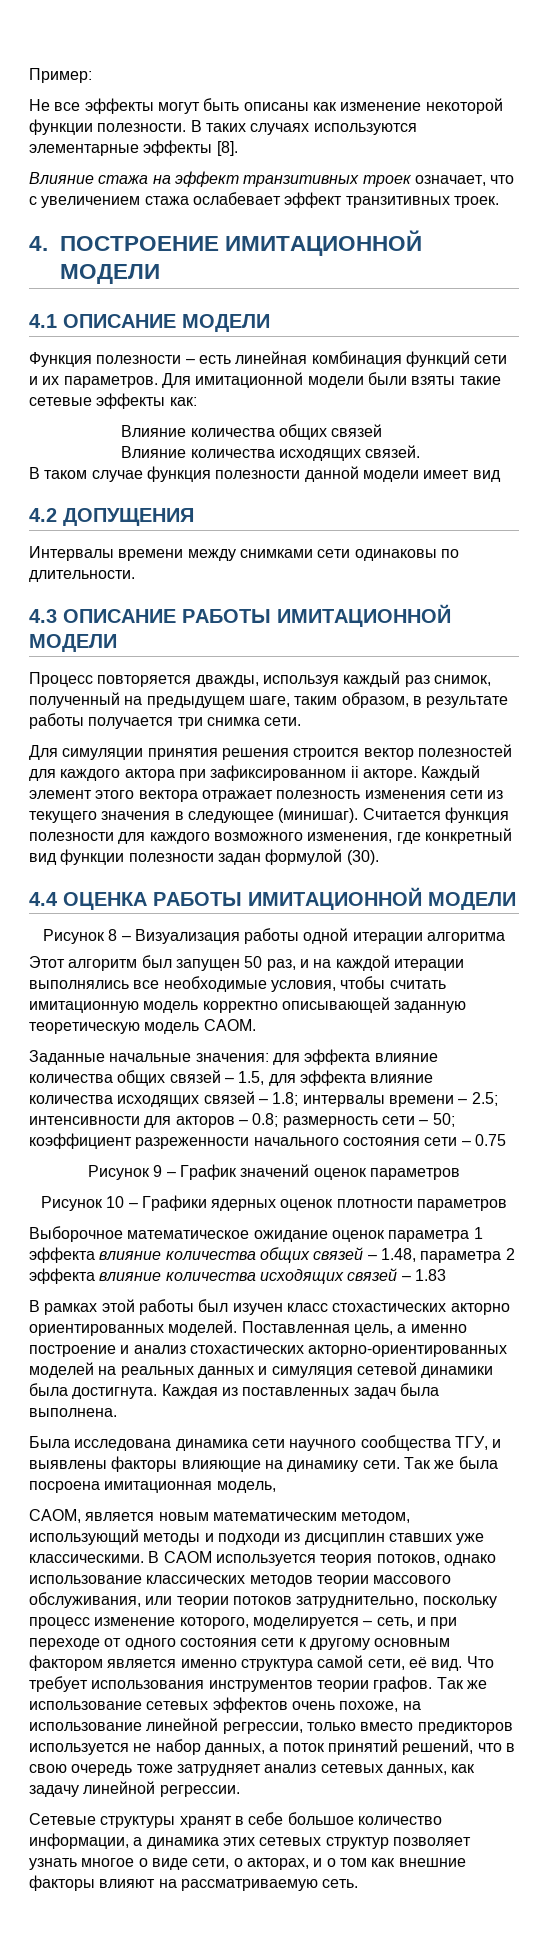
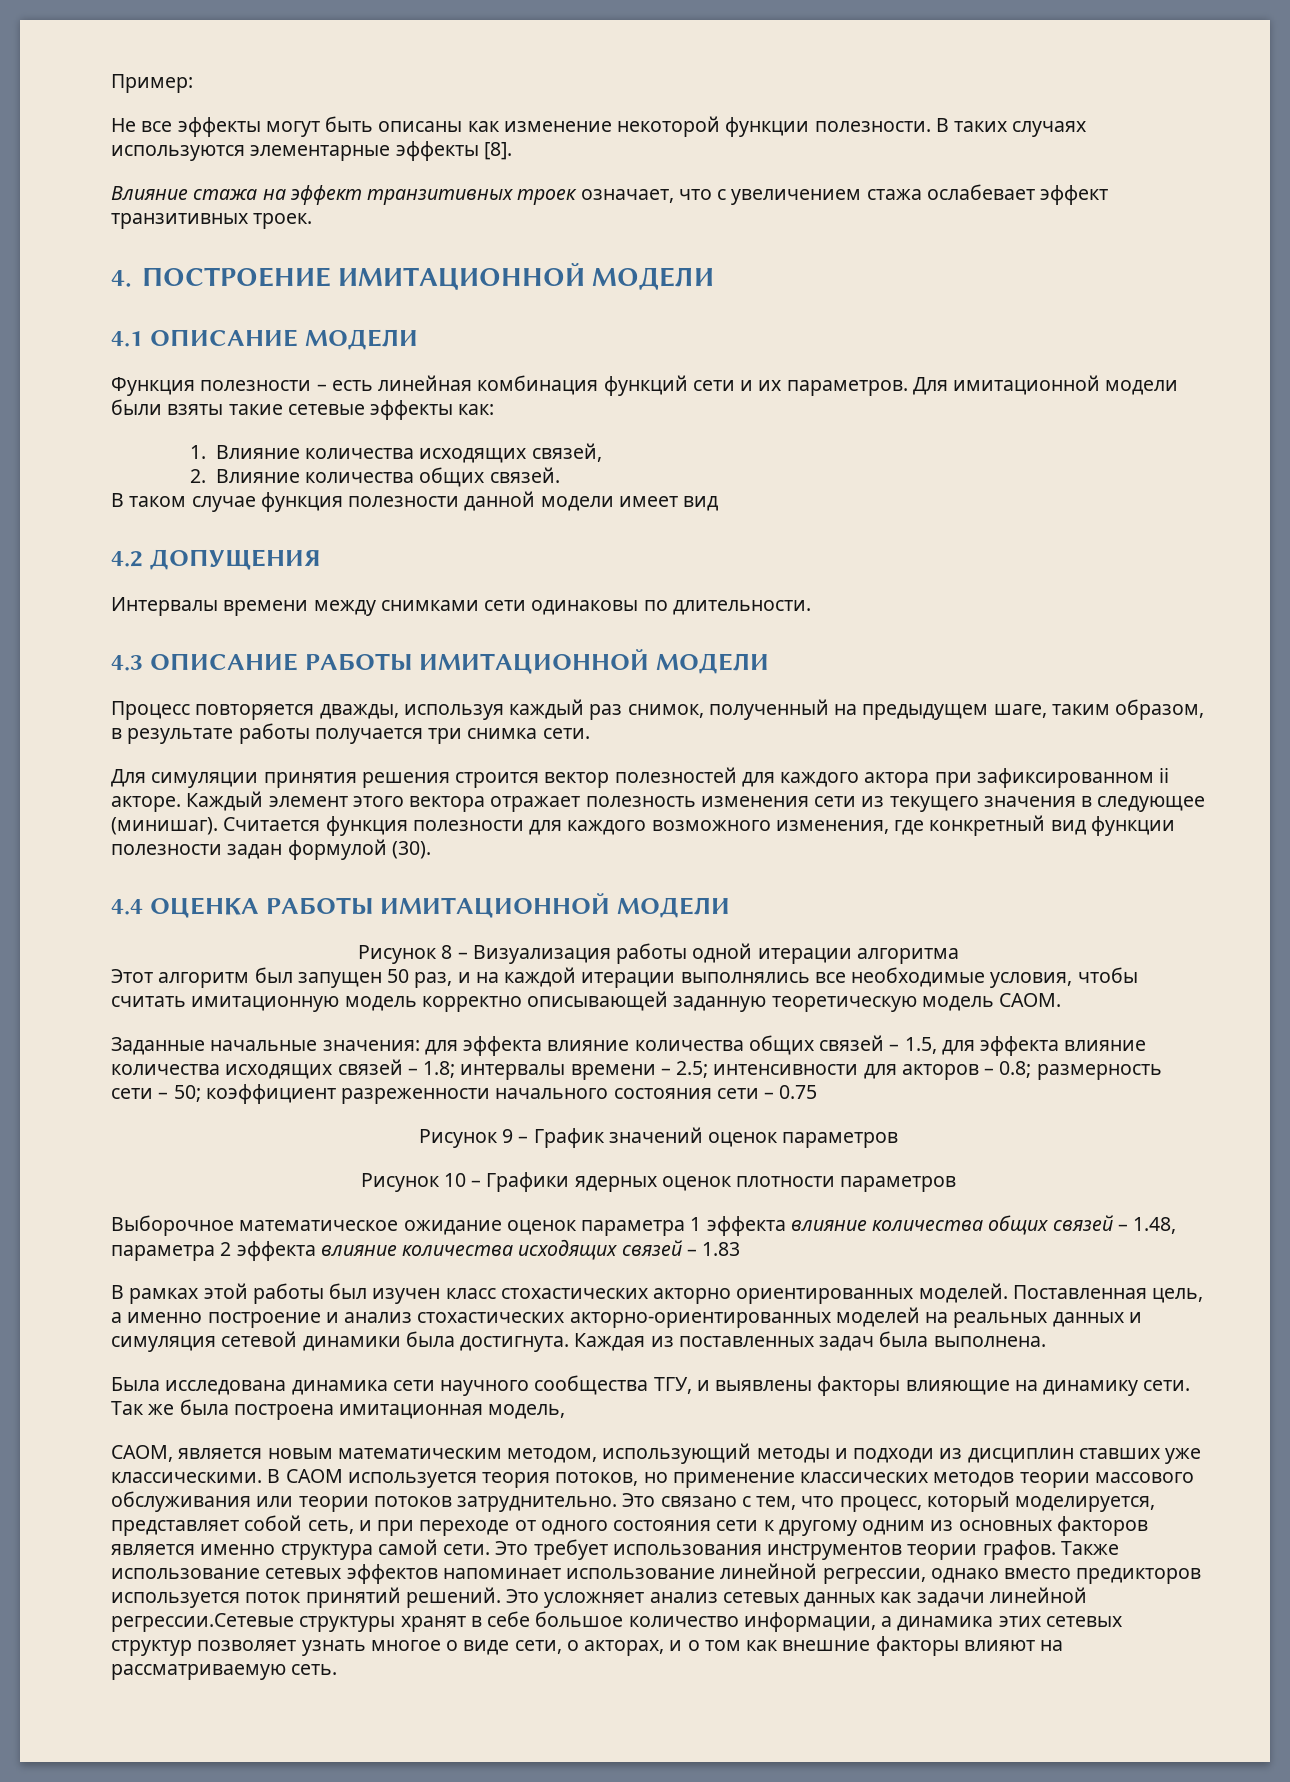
- Влияние количества общих связей
- Влияние количества исходящих связей.
+ 1. Влияние количества исходящих связей,
+ 2. Влияние количества общих связей.
- Так же была посроена имитационная модель,
+ Так же была построена имитационная модель,
- В САОМ используется теория потоков, однако использование классических методов теории массового обслуживания, или теории потоков затруднительно, поскольку процесс изменение которого, моделируется – сеть, и при переходе от одного состояния сети к другому основным фактором является именно структура самой сети, её вид. Что требует использования инструментов теории графов.
+ В САОМ используется теория потоков, но применение классических методов теории массового обслуживания или теории потоков затруднительно. Это связано с тем, что процесс, который моделируется, представляет собой сеть, и при переходе от одного состояния сети к другому одним из основных факторов является именно структура самой сети. Это требует использования инструментов теории графов.
- Так же использование сетевых эффектов очень похоже, на использование линейной регрессии, только вместо предикторов используется не набор данных, а поток принятий решений, что в свою очередь тоже затрудняет анализ сетевых данных, как задачу линейной регрессии.
- Сетевые структуры хранят в себе большое количество информации, а динамика этих сетевых структур позволяет узнать многое о виде сети, о акторах, и о том как внешние факторы влияют на рассматриваемую сеть.
+ Также использование сетевых эффектов напоминает использование линейной регрессии, однако вместо предикторов используется поток принятий решений. Это усложняет анализ сетевых данных как задачи линейной регрессии.Сетевые структуры хранят в себе большое количество информации, а динамика этих сетевых структур позволяет узнать многое о виде сети, о акторах, и о том как внешние факторы влияют на рассматриваемую сеть.

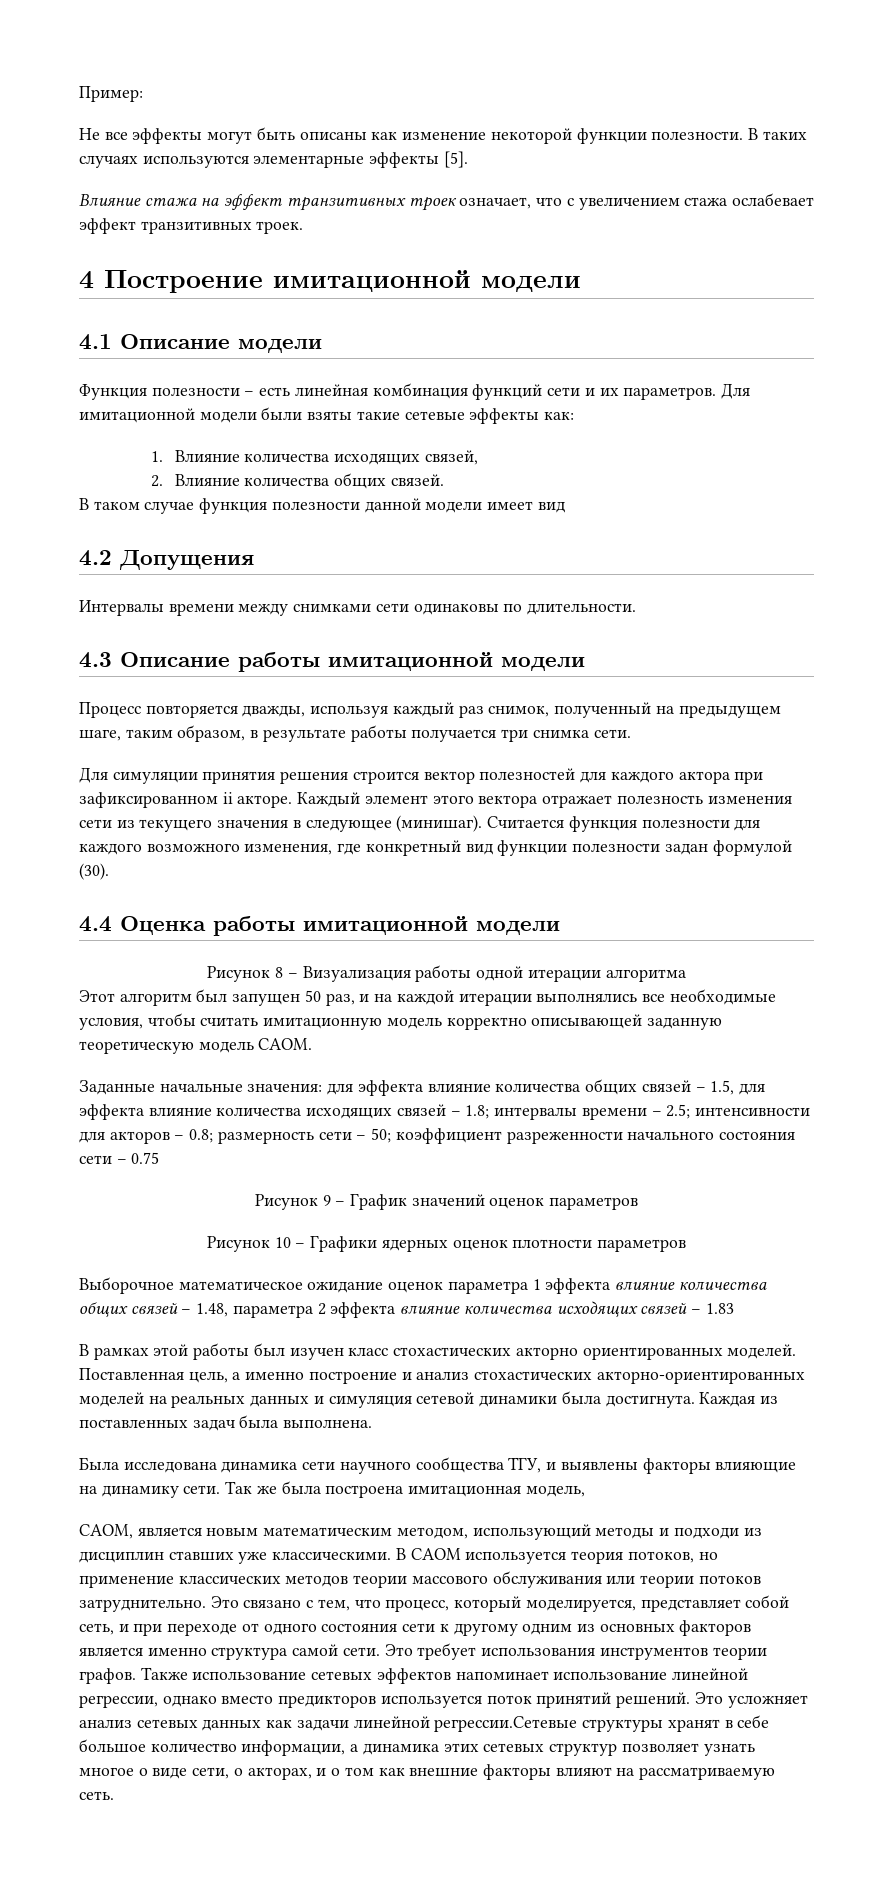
- В таких случаях используются элементарные эффекты [8].
+ В таких случаях используются элементарные эффекты [5].
- 4. ПОСТРОЕНИЕ ИМИТАЦИОННОЙ МОДЕЛИ
+ 4 Построение имитационной модели
- 4.1 ОПИСАНИЕ МОДЕЛИ
+ 4.1 Описание модели
- 4.2 ДОПУЩЕНИЯ
+ 4.2 Допущения
- 4.3 ОПИСАНИЕ РАБОТЫ ИМИТАЦИОННОЙ МОДЕЛИ
+ 4.3 Описание работы имитационной модели
- 4.4 ОЦЕНКА РАБОТЫ ИМИТАЦИОННОЙ МОДЕЛИ
+ 4.4 Оценка работы имитационной модели

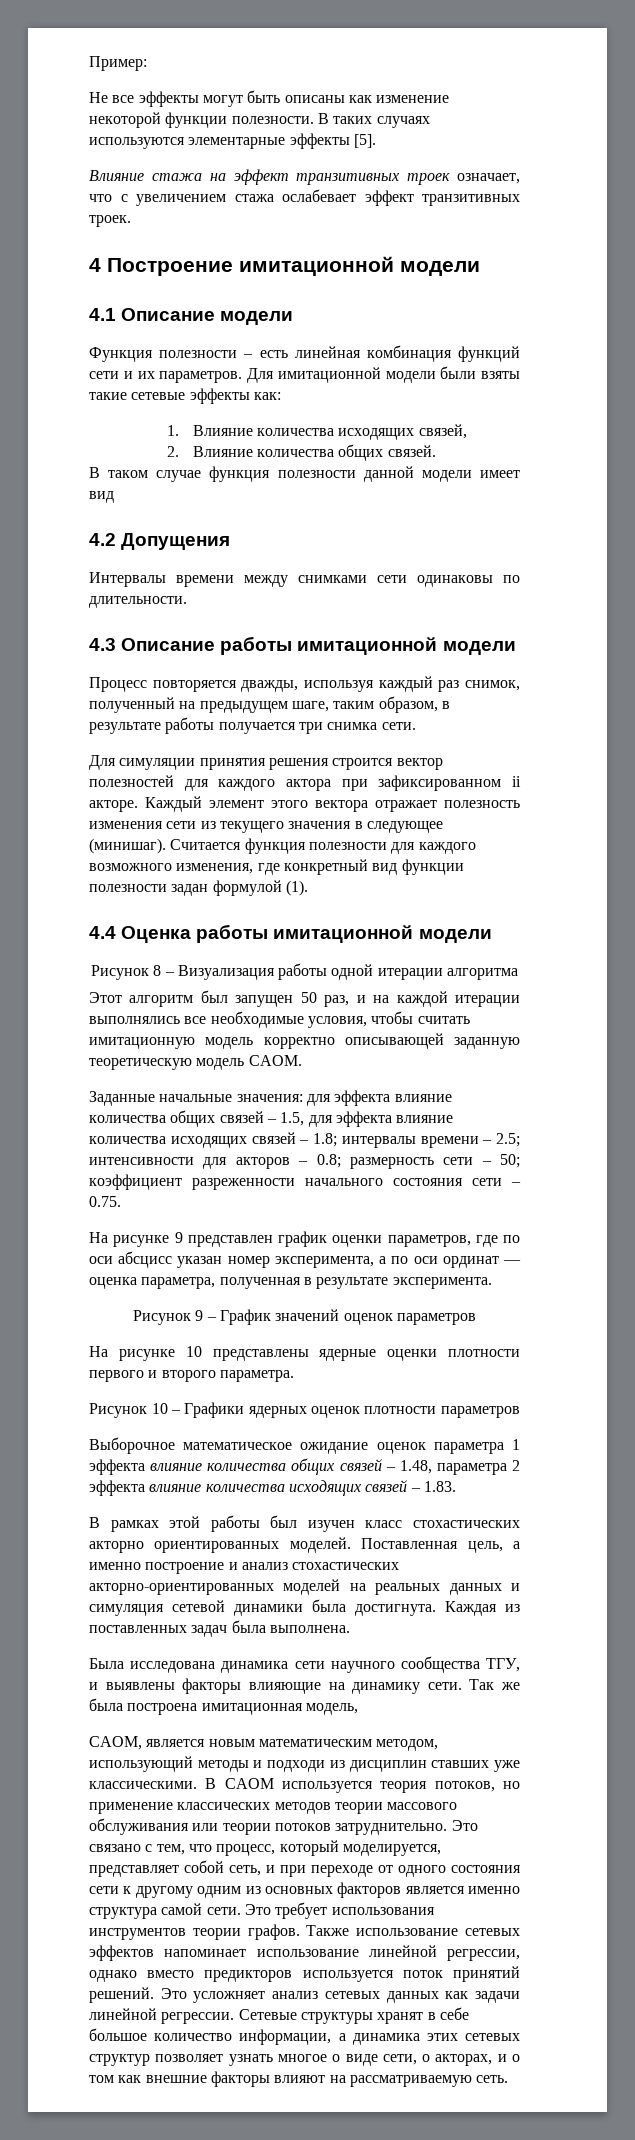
- Считается функция полезности для каждого возможного изменения, где конкретный вид функции полезности задан формулой (30).
+ Считается функция полезности для каждого возможного изменения, где конкретный вид функции полезности задан формулой (1).
- Заданные начальные значения: для эффекта влияние количества общих связей – 1.5, для эффекта влияние количества исходящих связей – 1.8; интервалы времени – 2.5; интенсивности для акторов – 0.8; размерность сети – 50; коэффициент разреженности начального состояния сети – 0.75
+ Заданные начальные значения: для эффекта влияние количества общих связей – 1.5, для эффекта влияние количества исходящих связей – 1.8; интервалы времени – 2.5; интенсивности для акторов – 0.8; размерность сети – 50; коэффициент разреженности начального состояния сети – 0.75.
+ На рисунке 9 представлен график оценки параметров, где по оси абсцисс указан номер эксперимента, а по оси ординат — оценка параметра, полученная в результате эксперимента.
+ На рисунке 10 представлены ядерные оценки плотности первого и второго параметра.
- Выборочное математическое ожидание оценок параметра 1 эффекта влияние количества общих связей – 1.48, параметра 2 эффекта влияние количества исходящих связей – 1.83
+ Выборочное математическое ожидание оценок параметра 1 эффекта влияние количества общих связей – 1.48, параметра 2 эффекта влияние количества исходящих связей – 1.83.
- Это усложняет анализ сетевых данных как задачи линейной регрессии.Сетевые структуры хранят в себе большое количество информации, а динамика этих сетевых структур позволяет узнать многое о виде сети, о акторах, и о том как внешние факторы влияют на рассматриваемую сеть.
+ Это усложняет анализ сетевых данных как задачи линейной регрессии. Сетевые структуры хранят в себе большое количество информации, а динамика этих сетевых структур позволяет узнать многое о виде сети, о акторах, и о том как внешние факторы влияют на рассматриваемую сеть.

